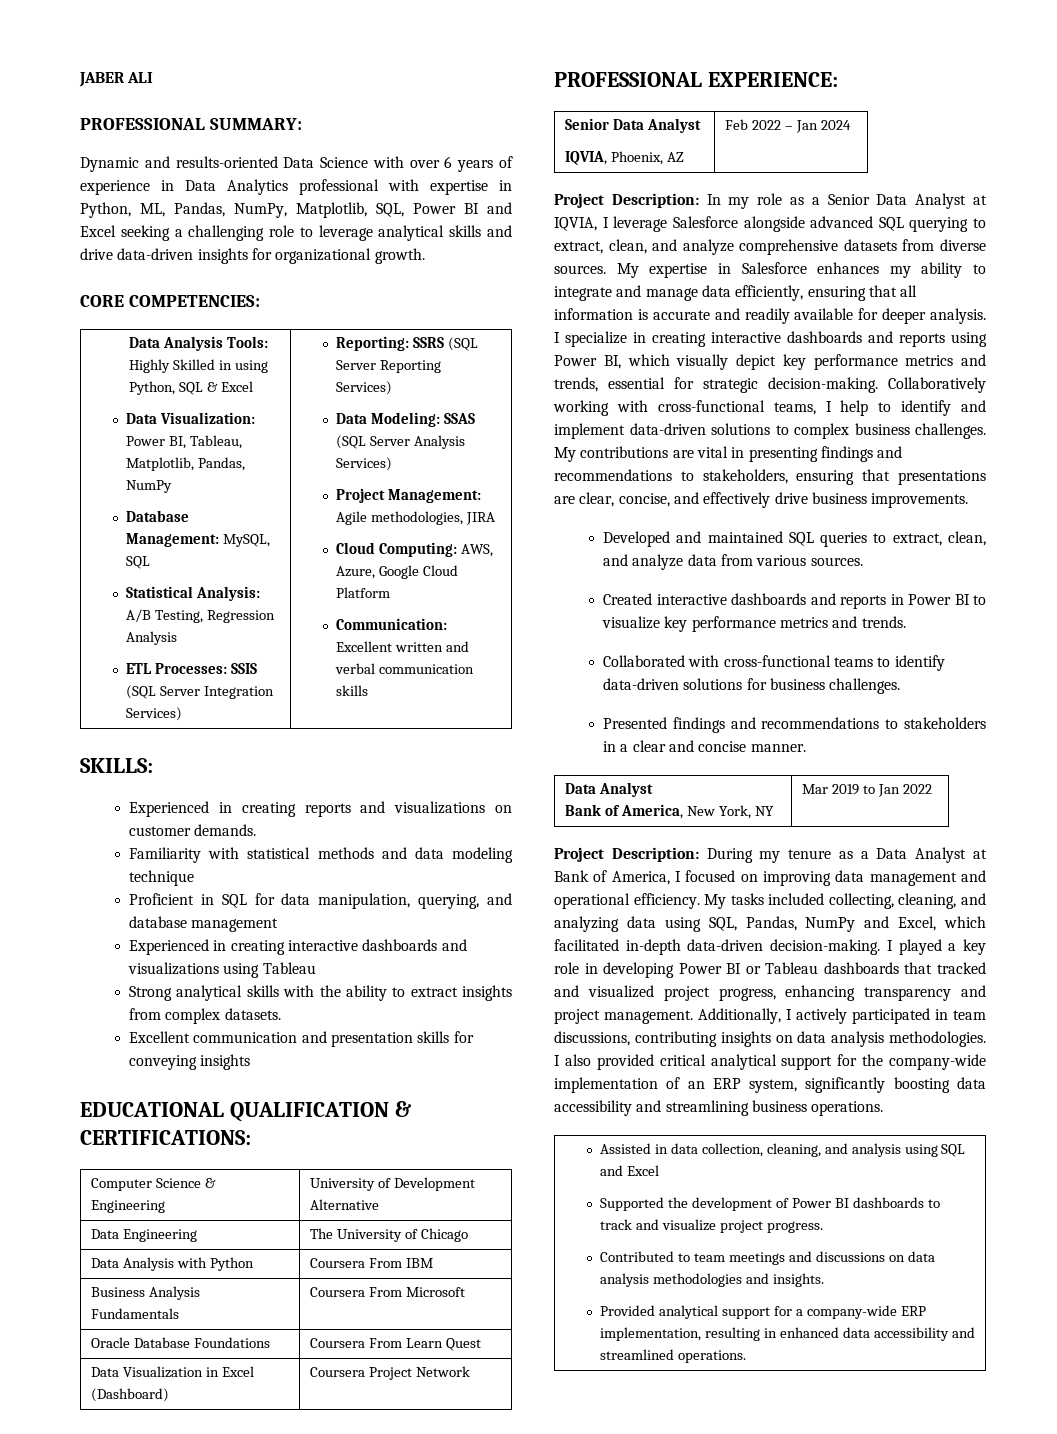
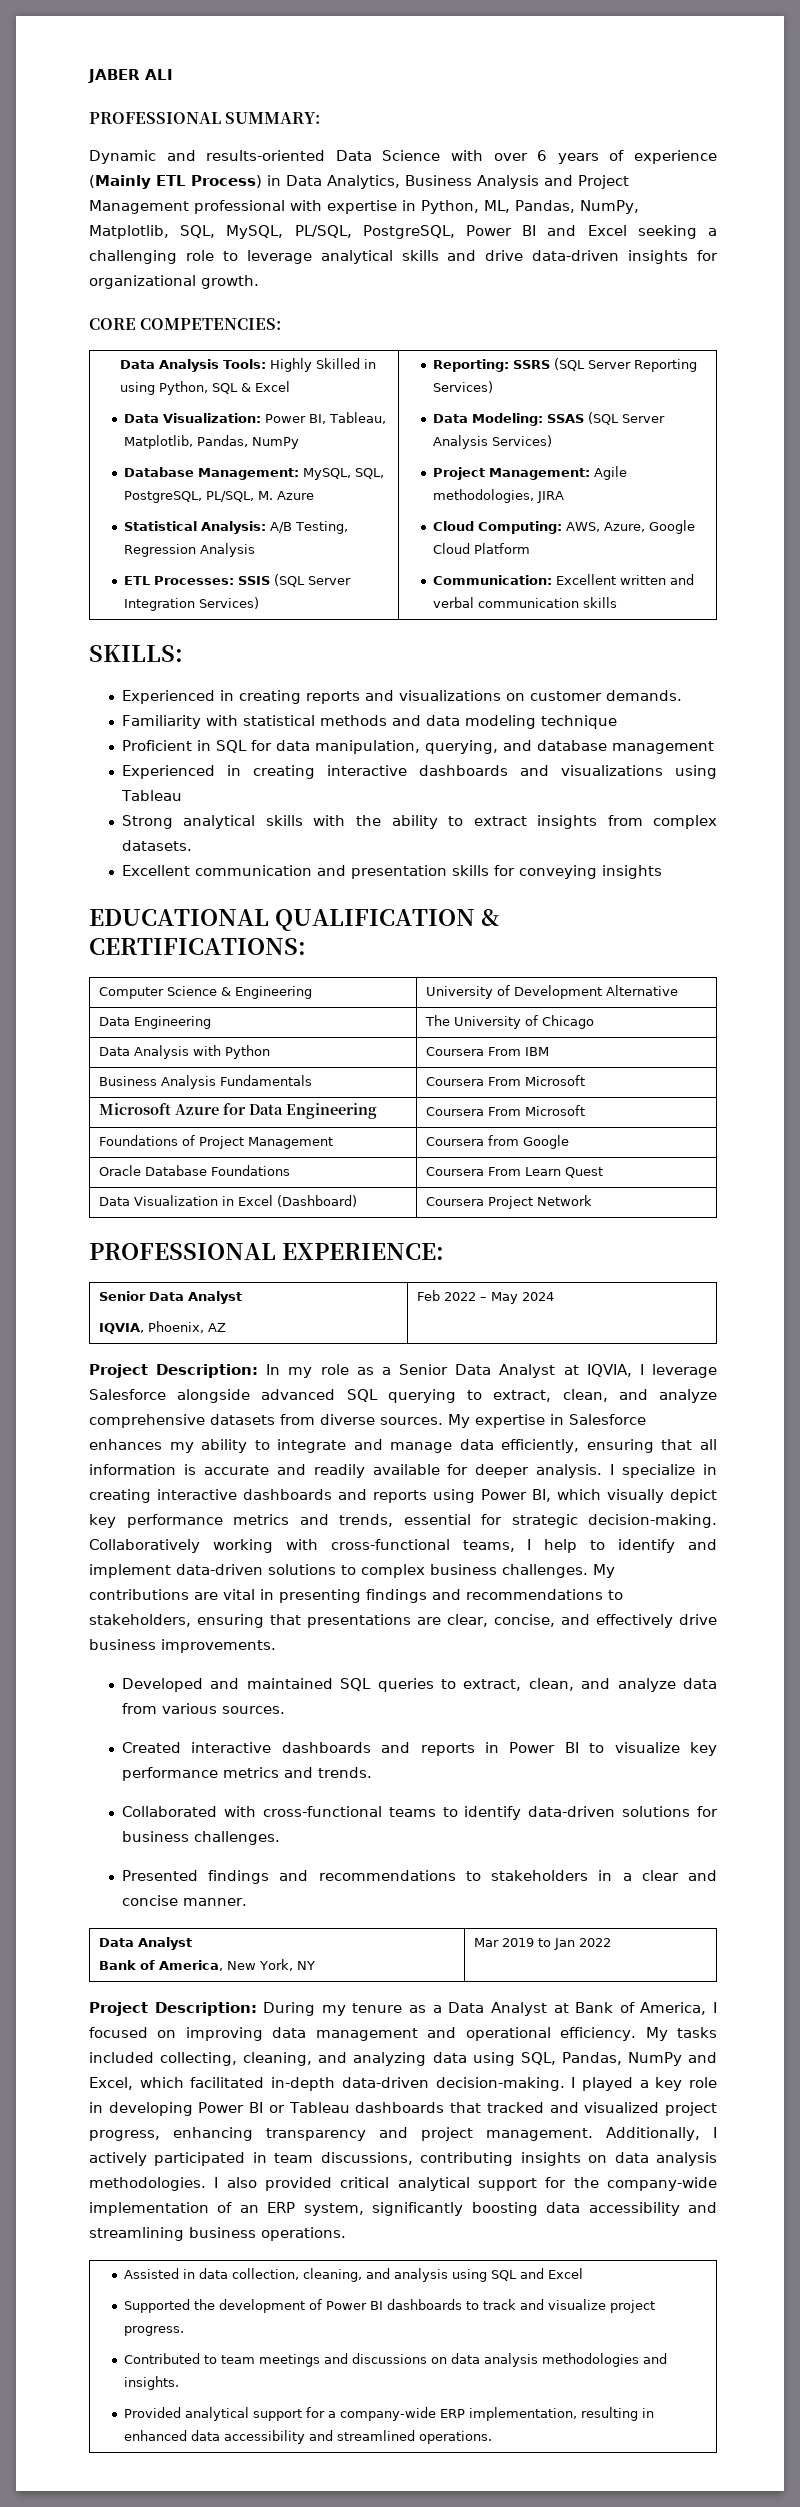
- Dynamic and results-oriented Data Science with over 6 years of experience in Data Analytics professional with expertise in Python, ML, Pandas, NumPy, Matplotlib, SQL, Power BI and Excel seeking a challenging role to leverage analytical skills and drive data-driven insights for organizational growth.
+ Dynamic and results-oriented Data Science with over 6 years of experience (Mainly ETL Process) in Data Analytics, Business Analysis and Project Management professional with expertise in Python, ML, Pandas, NumPy, Matplotlib, SQL, MySQL, PL/SQL, PostgreSQL, Power BI and Excel seeking a challenging role to leverage analytical skills and drive data-driven insights for organizational growth.
- Database Management: MySQL, SQL
+ Database Management: MySQL, SQL, PostgreSQL, PL/SQL, M. Azure
+ Microsoft Azure for Data Engineering | Coursera From Microsoft
+ Foundations of Project Management | Coursera from Google
  PROFESSIONAL EXPERIENCE:
  Senior Data Analyst
- IQVIA, Phoenix, AZ | Feb 2022 – Jan 2024
+ IQVIA, Phoenix, AZ | Feb 2022 – May 2024

